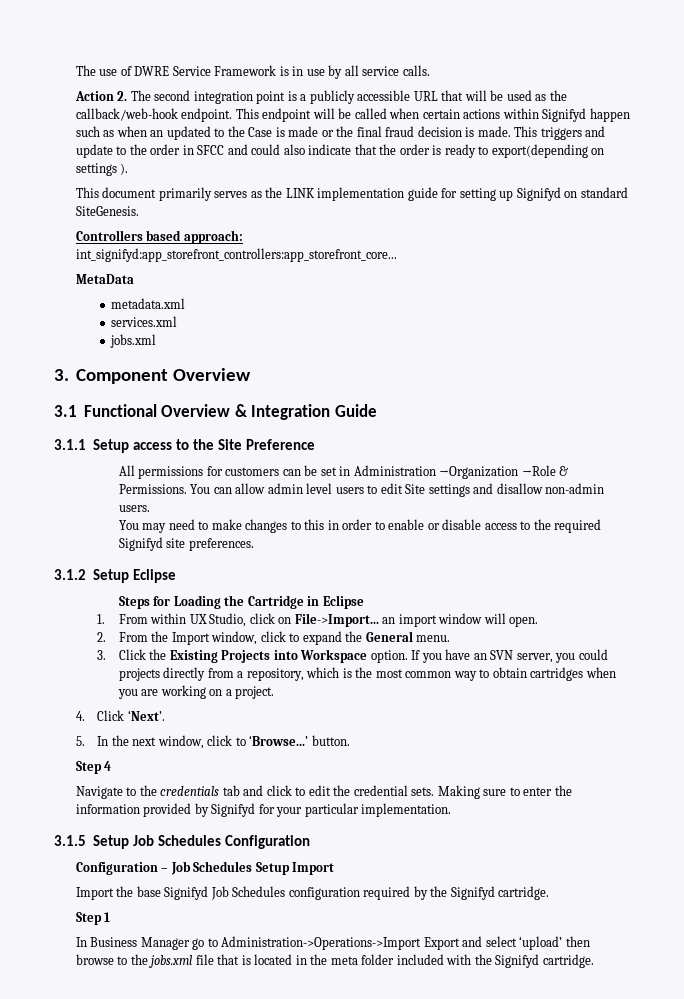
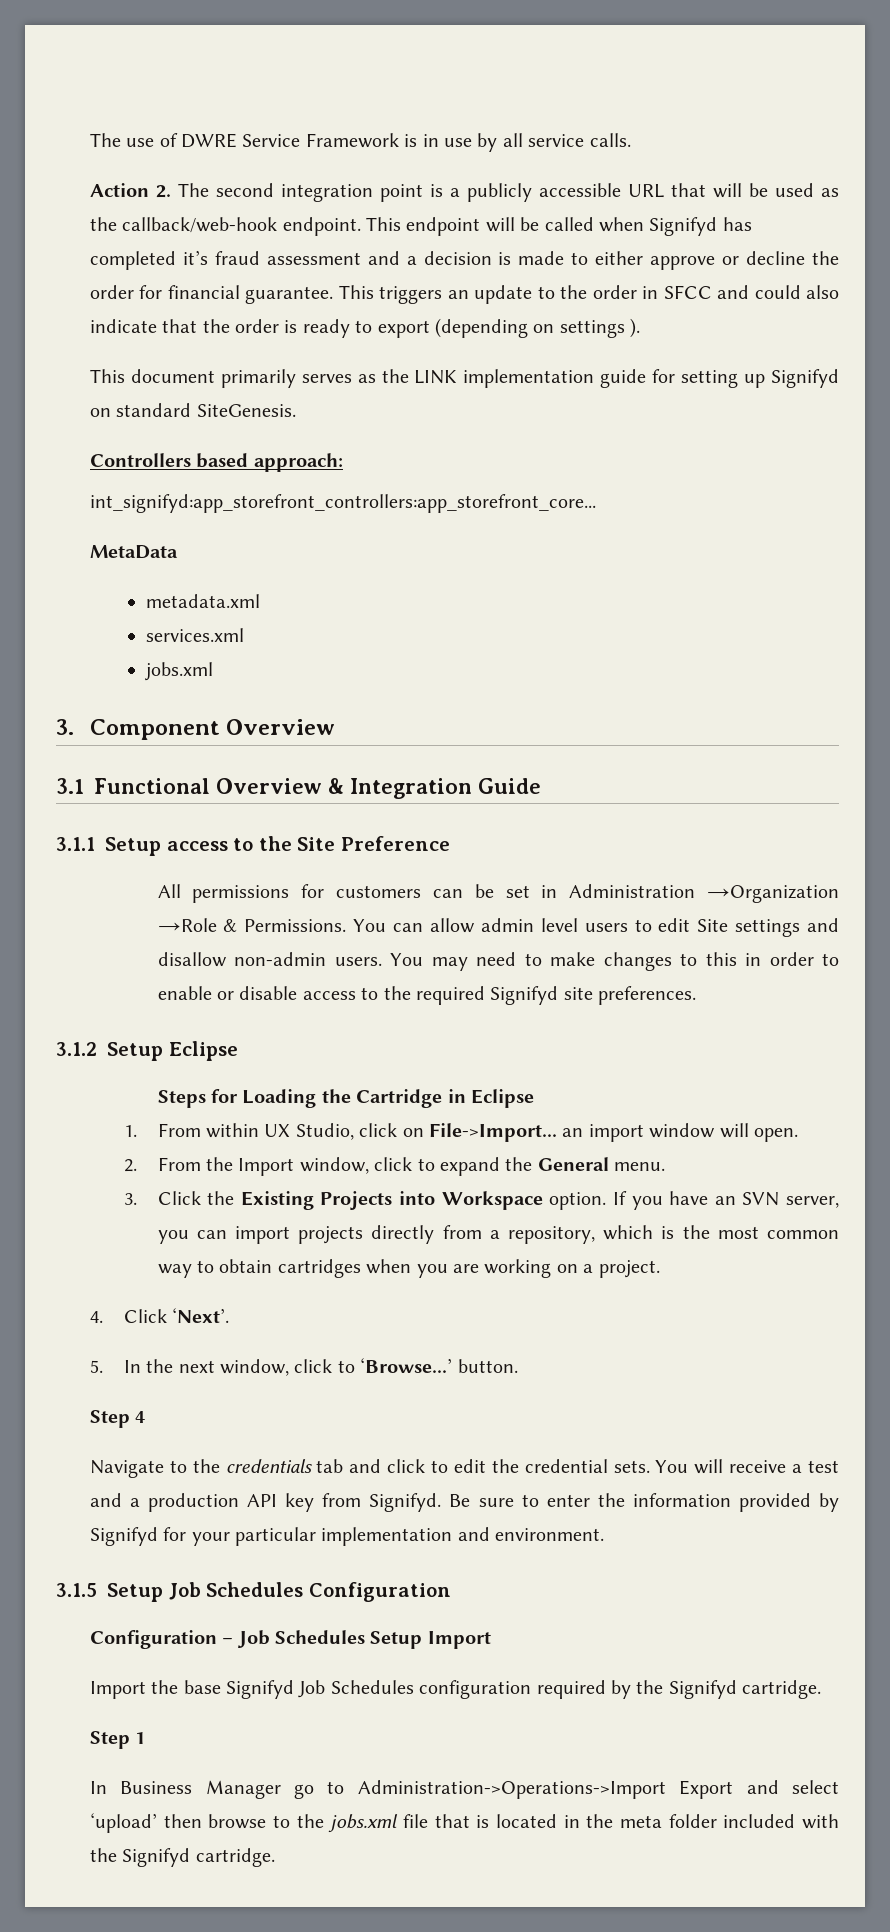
- This endpoint will be called when certain actions within Signifyd happen such as when an updated to the Case is made or the final fraud decision is made.
+ This endpoint will be called when Signifyd has completed it’s fraud assessment and a decision is made to either approve or decline the order for financial guarantee.
- This triggers and update to the order in SFCC and could also indicate that the order is ready to export(depending on settings ).
+ This triggers an update to the order in SFCC and could also indicate that the order is ready to export (depending on settings ).
- You can allow admin level users to edit Site settings and disallow non-admin users.
- You may need to make changes to this in order to enable or disable access to the required Signifyd site preferences.
+ You can allow admin level users to edit Site settings and disallow non-admin users. You may need to make changes to this in order to enable or disable access to the required Signifyd site preferences.
- If you have an SVN server, you could projects directly from a repository, which is the most common way to obtain cartridges when you are working on a project.
+ If you have an SVN server, you can import projects directly from a repository, which is the most common way to obtain cartridges when you are working on a project.
- Making sure to enter the information provided by Signifyd for your particular implementation.
+ You will receive a test and a production API key from Signifyd. Be sure to enter the information provided by Signifyd for your particular implementation and environment.

